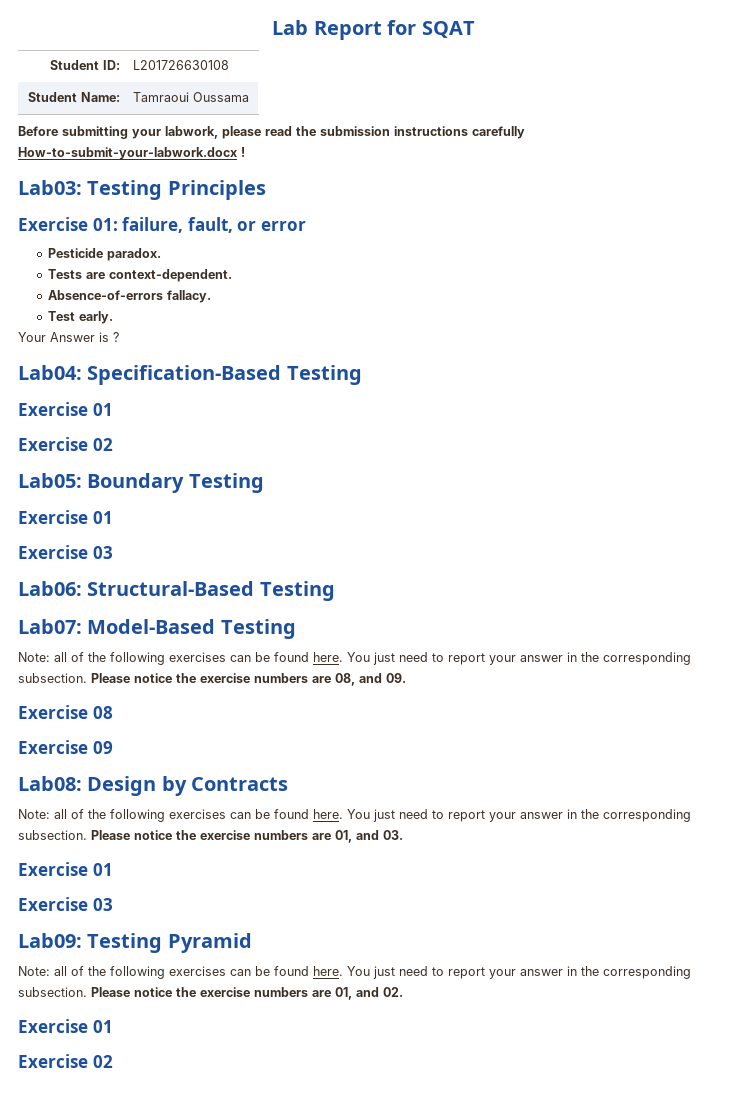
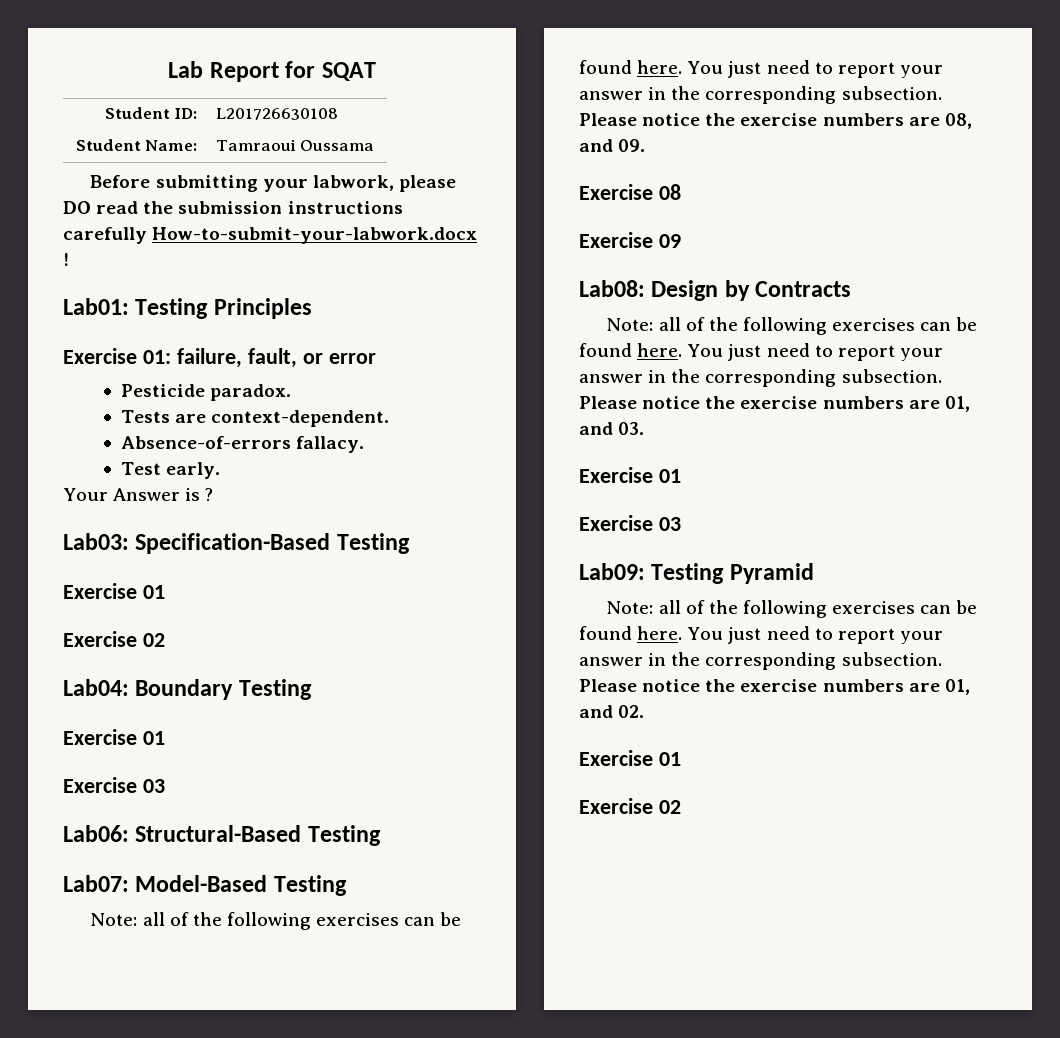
- Before submitting your labwork, please read the submission instructions carefully How-to-submit-your-labwork.docx !
+ Before submitting your labwork, please DO read the submission instructions carefully How-to-submit-your-labwork.docx !
- Lab03: Testing Principles
+ Lab01: Testing Principles
- Lab04: Specification-Based Testing
+ Lab03: Specification-Based Testing
- Lab05: Boundary Testing
+ Lab04: Boundary Testing

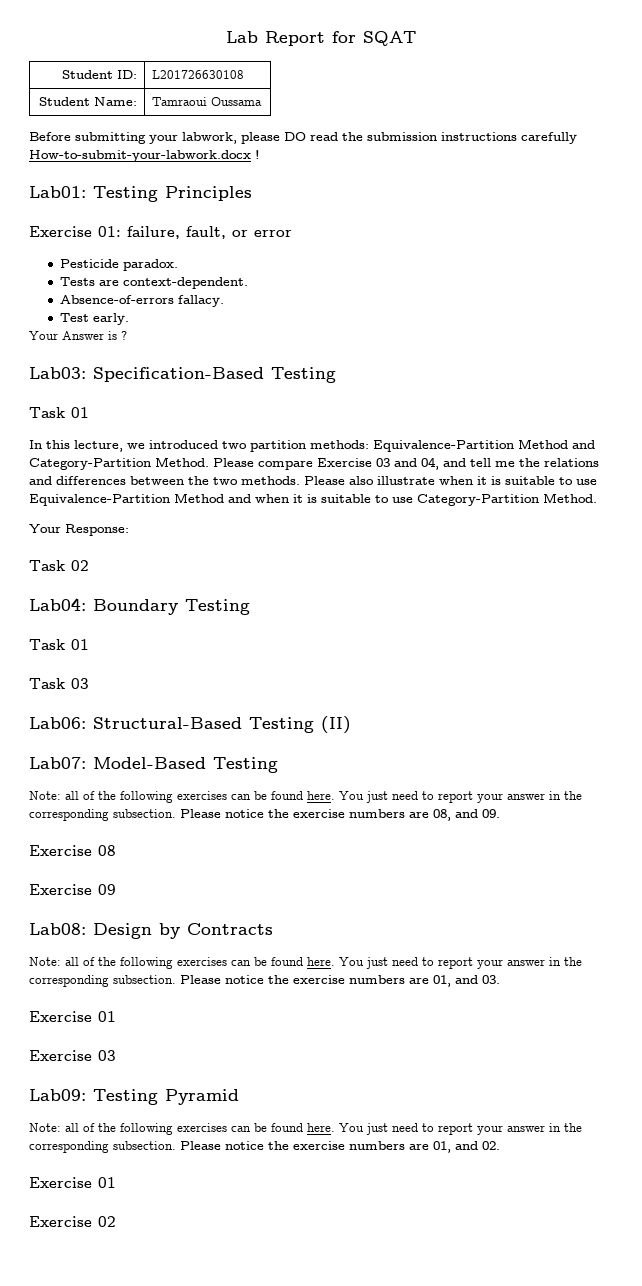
  Lab03: Specification-Based Testing
- Exercise 01
- Exercise 02
+ Task 01
+ In this lecture, we introduced two partition methods: Equivalence-Partition Method and Category-Partition Method. Please compare Exercise 03 and 04, and tell me the relations and differences between the two methods. Please also illustrate when it is suitable to use Equivalence-Partition Method and when it is suitable to use Category-Partition Method.
+ Your Response:
+ Task 02
  Lab04: Boundary Testing
- Exercise 01
- Exercise 03
+ Task 01
+ Task 03
- Lab06: Structural-Based Testing
+ Lab06: Structural-Based Testing (II)

